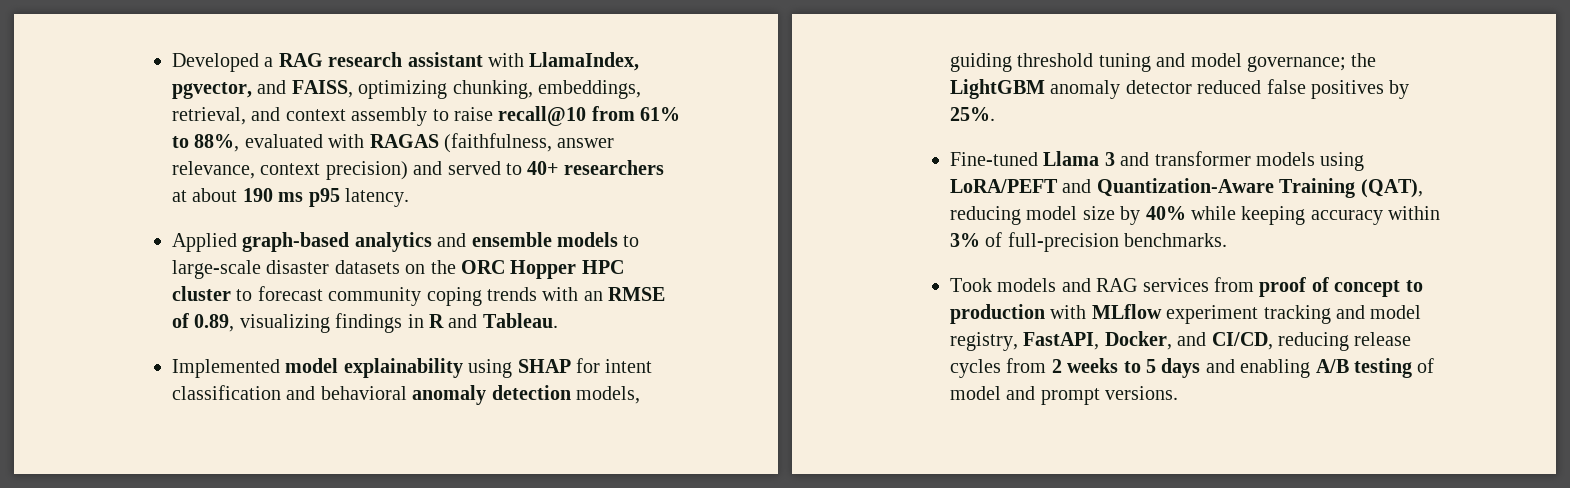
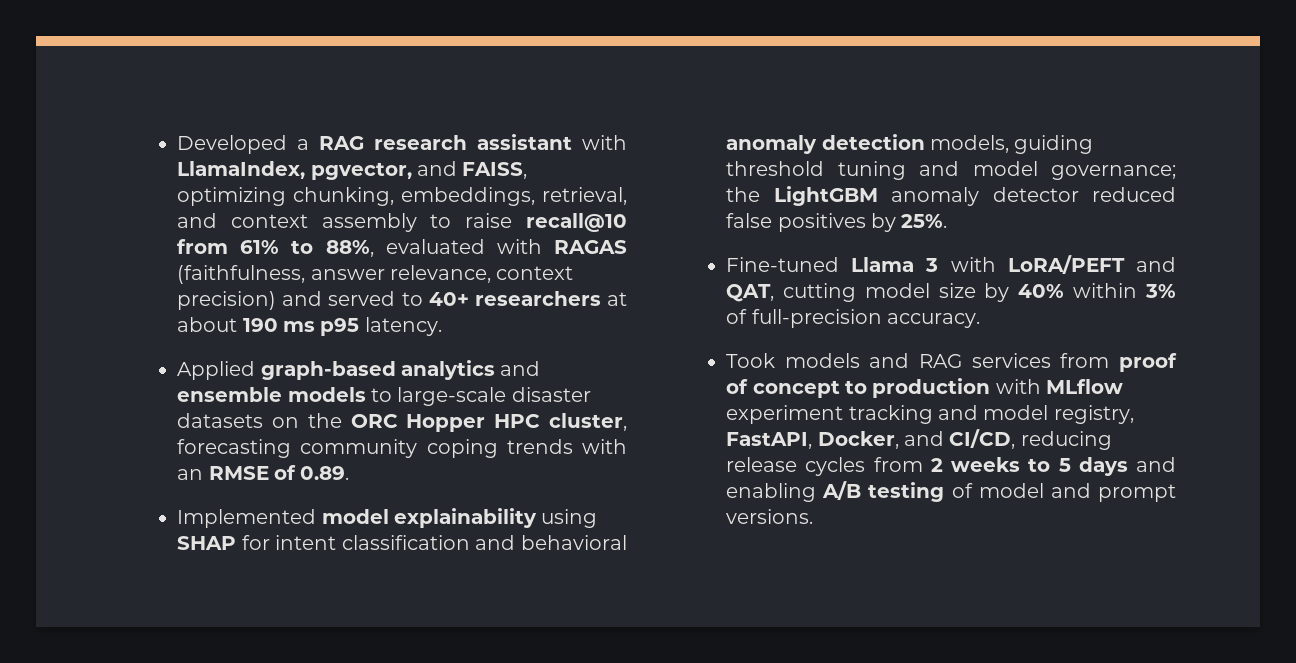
- Applied graph-based analytics and ensemble models to large-scale disaster datasets on the ORC Hopper HPC cluster to forecast community coping trends with an RMSE of 0.89, visualizing findings in R and Tableau.
+ Applied graph-based analytics and ensemble models to large-scale disaster datasets on the ORC Hopper HPC cluster, forecasting community coping trends with an RMSE of 0.89.
- Fine-tuned Llama 3 and transformer models using LoRA/PEFT and Quantization-Aware Training (QAT), reducing model size by 40% while keeping accuracy within 3% of full-precision benchmarks.
+ Fine-tuned Llama 3 with LoRA/PEFT and QAT, cutting model size by 40% within 3% of full-precision accuracy.

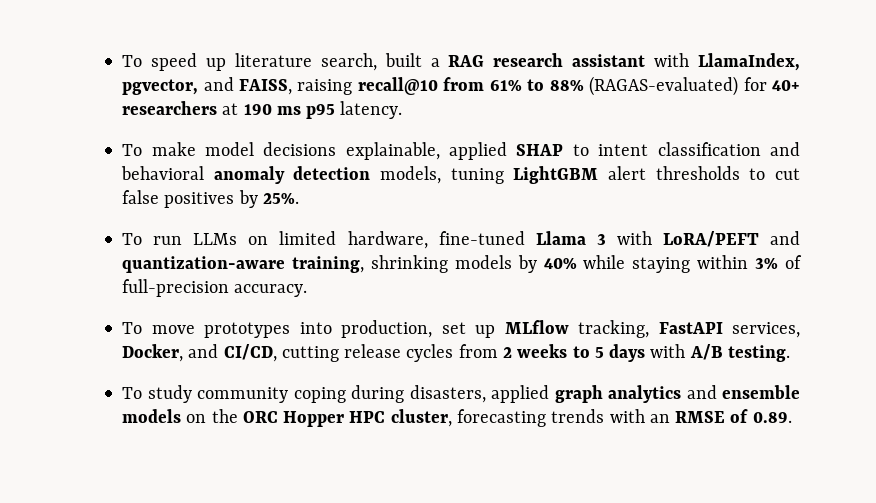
- Developed a RAG research assistant with LlamaIndex, pgvector, and FAISS, optimizing chunking, embeddings, retrieval, and context assembly to raise recall@10 from 61% to 88%, evaluated with RAGAS (faithfulness, answer relevance, context precision) and served to 40+ researchers at about 190 ms p95 latency.
+ To speed up literature search, built a RAG research assistant with LlamaIndex, pgvector, and FAISS, raising recall@10 from 61% to 88% (RAGAS-evaluated) for 40+ researchers at 190 ms p95 latency.
- Applied graph-based analytics and ensemble models to large-scale disaster datasets on the ORC Hopper HPC cluster, forecasting community coping trends with an RMSE of 0.89.
- Implemented model explainability using SHAP for intent classification and behavioral anomaly detection models, guiding threshold tuning and model governance; the LightGBM anomaly detector reduced false positives by 25%.
- Fine-tuned Llama 3 with LoRA/PEFT and QAT, cutting model size by 40% within 3% of full-precision accuracy.
+ To make model decisions explainable, applied SHAP to intent classification and behavioral anomaly detection models, tuning LightGBM alert thresholds to cut false positives by 25%.
+ To run LLMs on limited hardware, fine-tuned Llama 3 with LoRA/PEFT and quantization-aware training, shrinking models by 40% while staying within 3% of full-precision accuracy.
- Took models and RAG services from proof of concept to production with MLflow experiment tracking and model registry, FastAPI, Docker, and CI/CD, reducing release cycles from 2 weeks to 5 days and enabling A/B testing of model and prompt versions.
+ To move prototypes into production, set up MLflow tracking, FastAPI services, Docker, and CI/CD, cutting release cycles from 2 weeks to 5 days with A/B testing.
+ To study community coping during disasters, applied graph analytics and ensemble models on the ORC Hopper HPC cluster, forecasting trends with an RMSE of 0.89.

